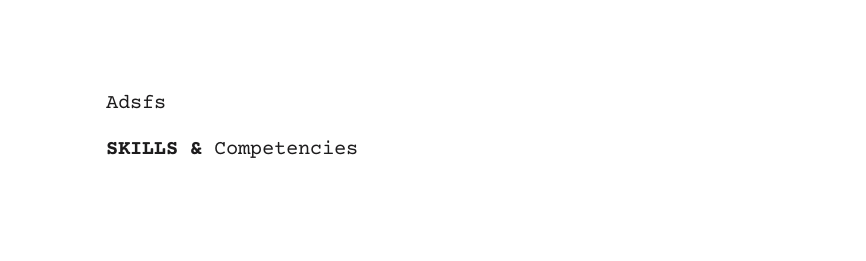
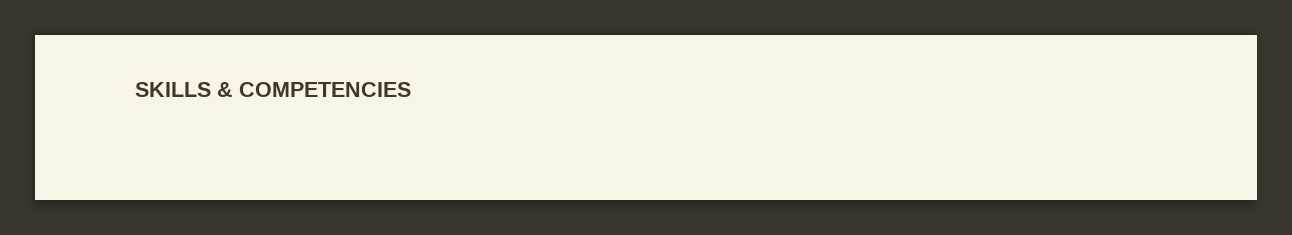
- Adsfs
- SKILLS & Competencies
+ SKILLS & COMPETENCIES

